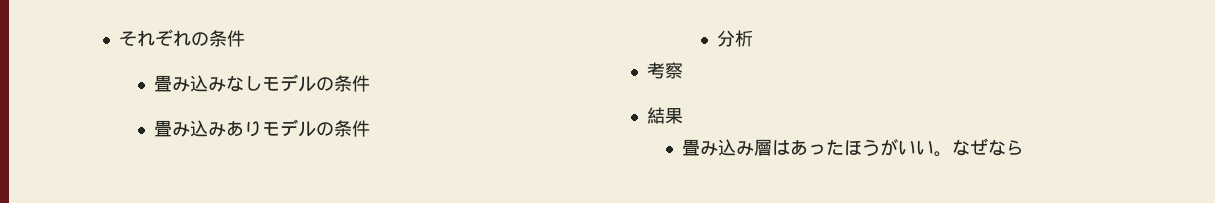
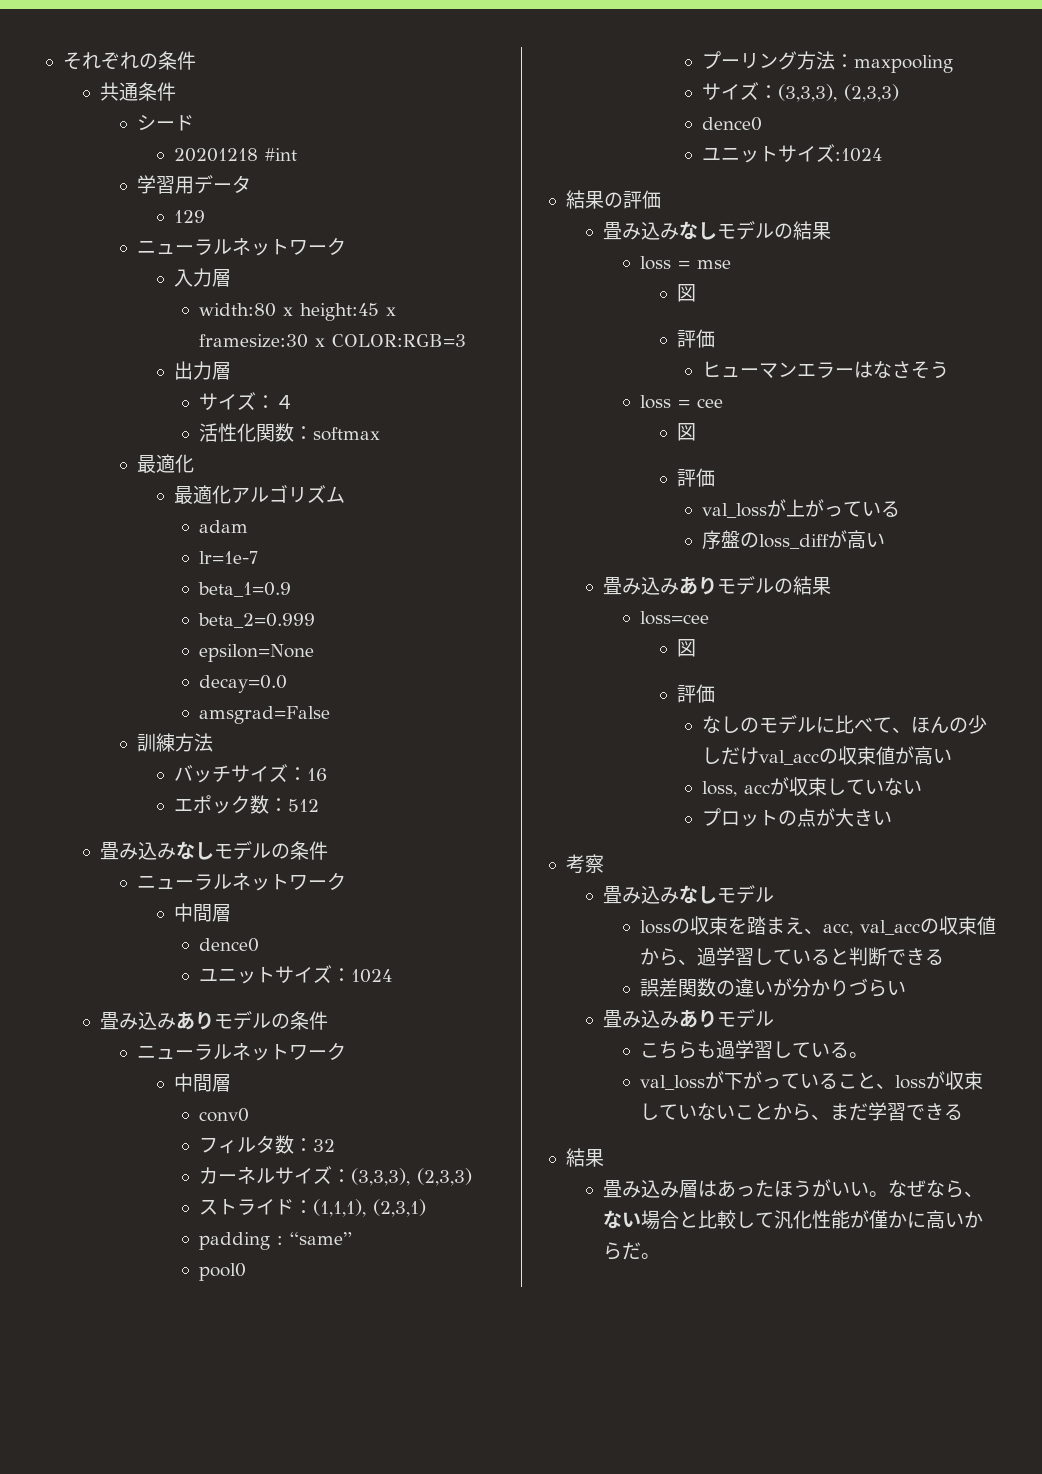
+ 共通条件
+ シード
+ 20201218 #int
+ 学習用データ
+ 129
+ ニューラルネットワーク
+ 入力層
+ width:80 x height:45 x framesize:30 x COLOR:RGB=3
+ 出力層
+ サイズ：４
+ 活性化関数：softmax
+ 最適化
+ 最適化アルゴリズム
+ adam
+ lr=1e-7
+ beta_1=0.9
+ beta_2=0.999
+ epsilon=None
+ decay=0.0
+ amsgrad=False
+ 訓練方法
+ バッチサイズ：16
+ エポック数：512
  畳み込みなしモデルの条件
+ ニューラルネットワーク
+ 中間層
+ dence0
+ ユニットサイズ：1024
  畳み込みありモデルの条件
- 分析
+ ニューラルネットワーク
+ 中間層
+ conv0
+ フィルタ数：32
+ カーネルサイズ：(3,3,3), (2,3,3)
+ ストライド：(1,1,1), (2,3,1)
+ padding : “same”
+ pool0
+ プーリング方法：maxpooling
+ サイズ：(3,3,3), (2,3,3)
+ dence0
+ ユニットサイズ:1024
+ 結果の評価
+ 畳み込みなしモデルの結果
+ loss = mse
+ 図
+ 評価
+ ヒューマンエラーはなさそう
+ loss = cee
+ 図
+ 評価
+ val_lossが上がっている
+ 序盤のloss_diffが高い
+ 畳み込みありモデルの結果
+ loss=cee
+ 図
+ 評価
+ なしのモデルに比べて、ほんの少しだけval_accの収束値が高い
+ loss, accが収束していない
+ プロットの点が大きい
  考察
+ 畳み込みなしモデル
+ lossの収束を踏まえ、acc, val_accの収束値から、過学習していると判断できる
+ 誤差関数の違いが分かりづらい
+ 畳み込みありモデル
+ こちらも過学習している。
+ val_lossが下がっていること、lossが収束していないことから、まだ学習できる
- なぜなら
+ なぜなら、ない場合と比較して汎化性能が僅かに高いからだ。

